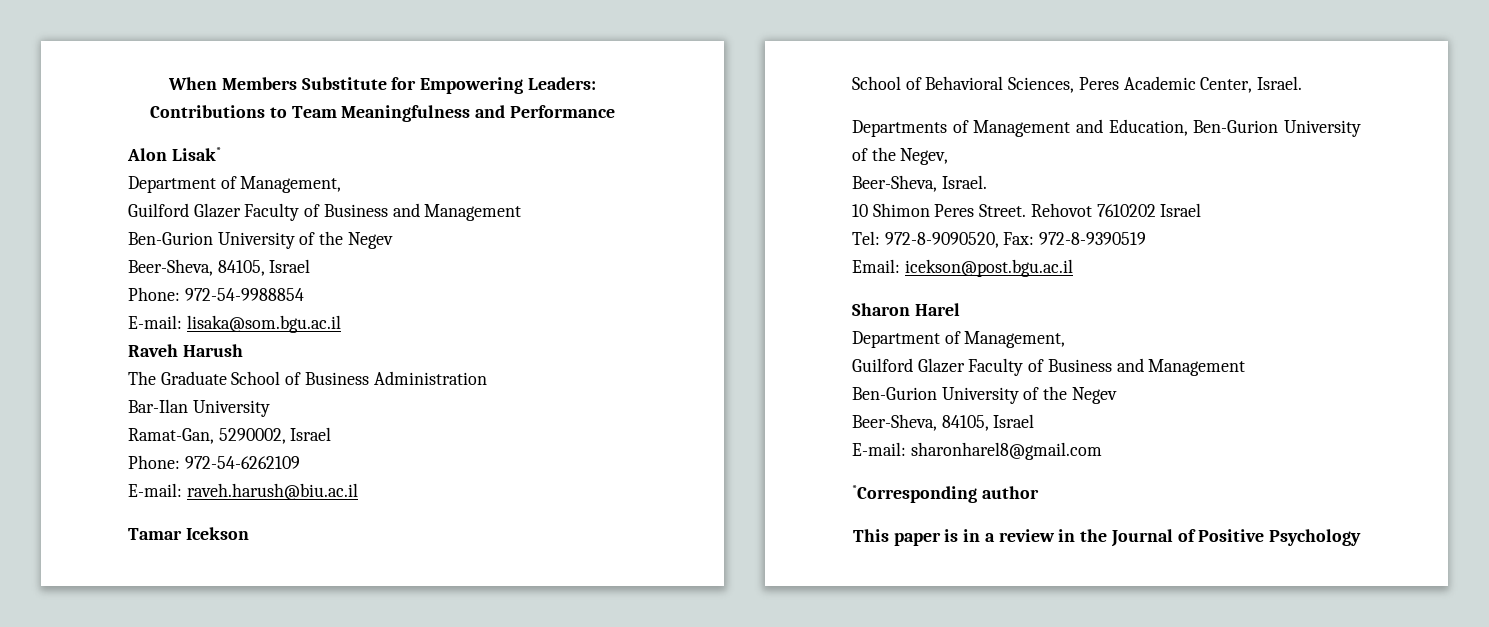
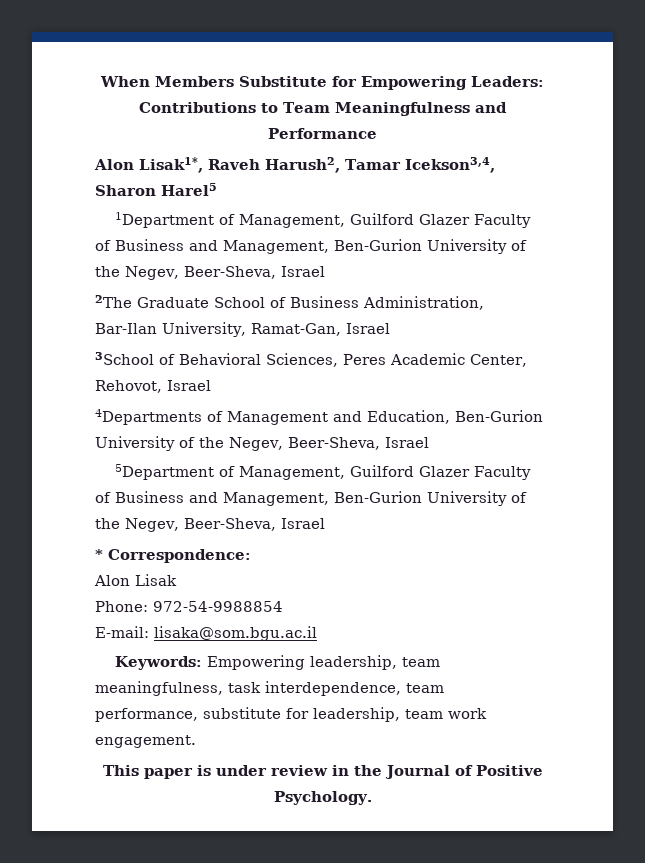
- Alon Lisak*
- Department of Management,
- Guilford Glazer Faculty of Business and Management
- Ben-Gurion University of the Negev
- Beer-Sheva, 84105, Israel
+ Alon Lisak1*, Raveh Harush2, Tamar Icekson3,4, Sharon Harel5
+ 1Department of Management, Guilford Glazer Faculty of Business and Management, Ben-Gurion University of the Negev, Beer-Sheva, Israel
+ 2The Graduate School of Business Administration, Bar-Ilan University, Ramat-Gan, Israel
+ 3School of Behavioral Sciences, Peres Academic Center, Rehovot, Israel
+ 4Departments of Management and Education, Ben-Gurion University of the Negev, Beer-Sheva, Israel
+ 5Department of Management, Guilford Glazer Faculty of Business and Management, Ben-Gurion University of the Negev, Beer-Sheva, Israel
+ * Correspondence:
+ Alon Lisak
  Phone: 972-54-9988854
  E-mail: lisaka@som.bgu.ac.il
- Raveh Harush
- The Graduate School of Business Administration
- Bar-Ilan University
- Ramat-Gan, 5290002, Israel
- Phone: 972-54-6262109
- E-mail: raveh.harush@biu.ac.il
- Tamar Icekson
- School of Behavioral Sciences, Peres Academic Center, Israel.
- Departments of Management and Education, Ben-Gurion University of the Negev,
- Beer-Sheva, Israel.
- 10 Shimon Peres Street. Rehovot 7610202 Israel
- Tel: 972-8-9090520, Fax: 972-8-9390519
- Email: icekson@post.bgu.ac.il
- Sharon Harel
- Department of Management,
- Guilford Glazer Faculty of Business and Management
- Ben-Gurion University of the Negev
- Beer-Sheva, 84105, Israel
- E-mail: sharonharel8@gmail.com
- *Corresponding author
+ Keywords: Empowering leadership, team meaningfulness, task interdependence, team performance, substitute for leadership, team work engagement.
- This paper is in a review in the Journal of Positive Psychology
+ This paper is under review in the Journal of Positive Psychology.

